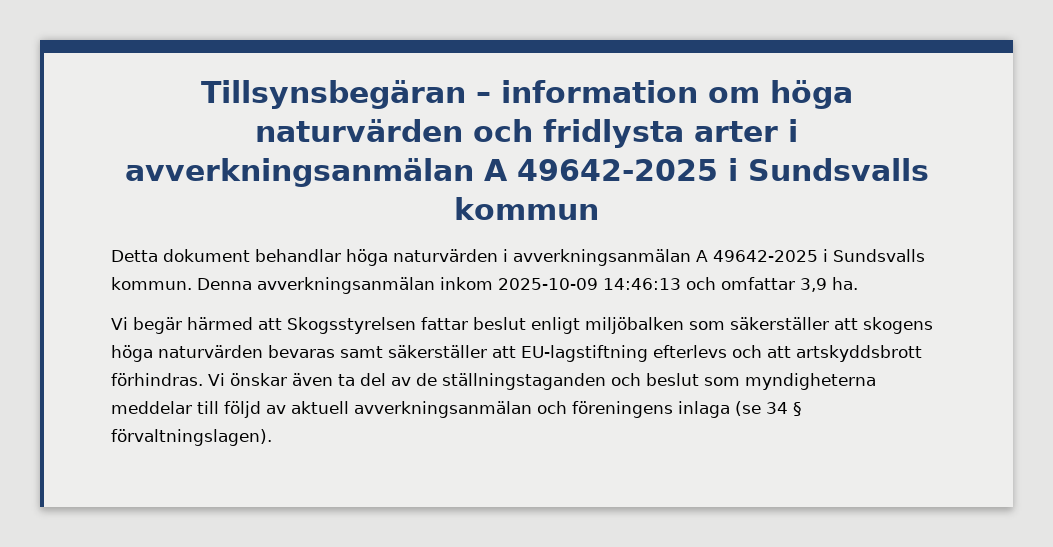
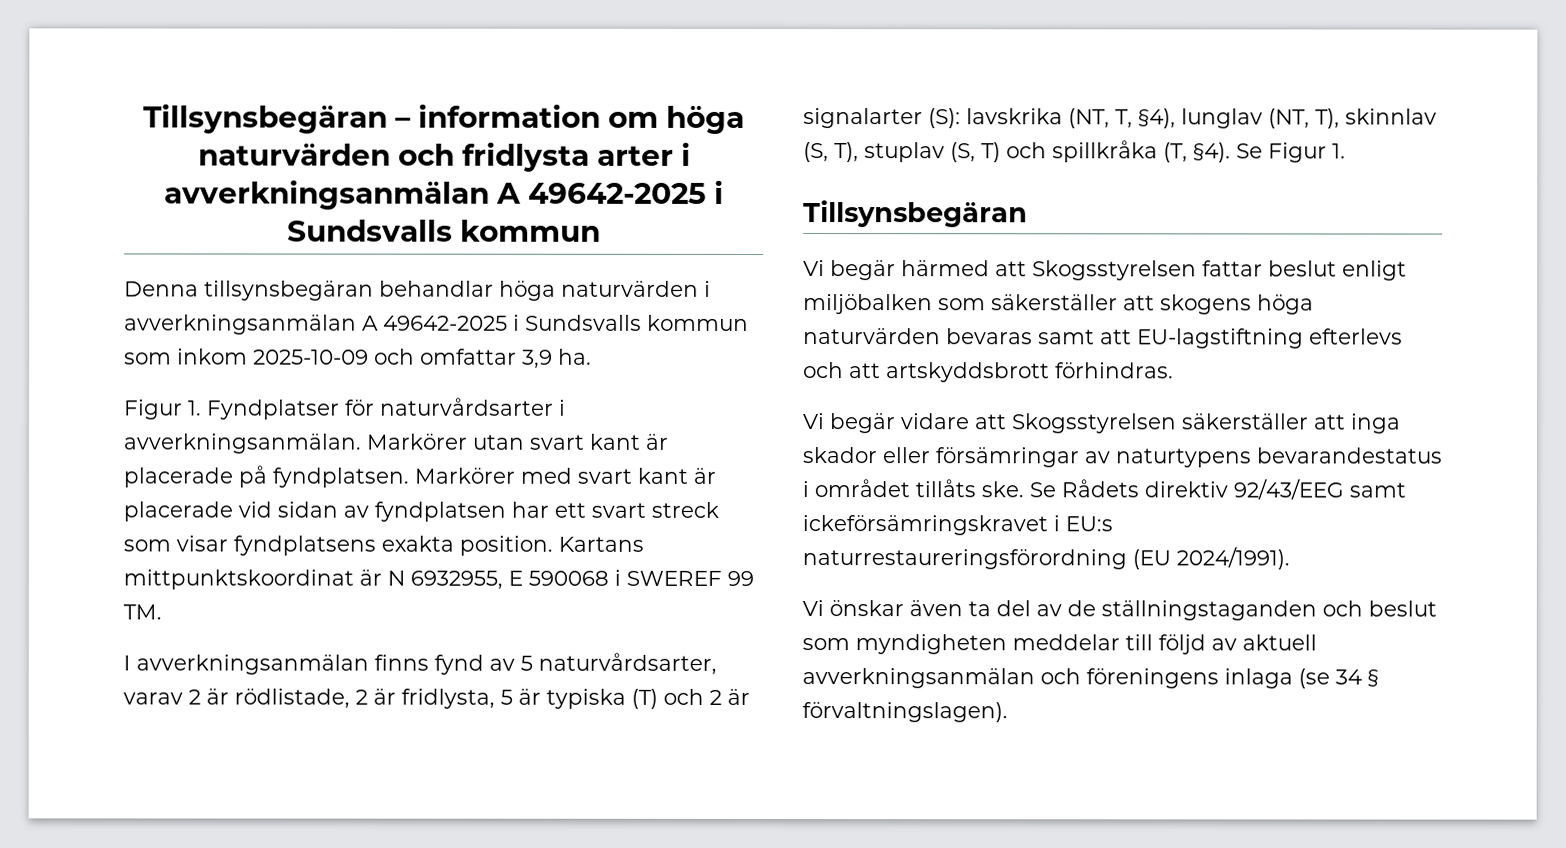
- Detta dokument behandlar höga naturvärden i avverkningsanmälan A 49642-2025 i Sundsvalls kommun. Denna avverkningsanmälan inkom 2025-10-09 14:46:13 och omfattar 3,9 ha.
+ Denna tillsynsbegäran behandlar höga naturvärden i avverkningsanmälan A 49642-2025 i Sundsvalls kommun som inkom 2025-10-09 och omfattar 3,9 ha.
+ Figur 1. Fyndplatser för naturvårdsarter i avverkningsanmälan. Markörer utan svart kant är placerade på fyndplatsen. Markörer med svart kant är placerade vid sidan av fyndplatsen har ett svart streck som visar fyndplatsens exakta position. Kartans mittpunktskoordinat är N 6932955, E 590068 i SWEREF 99 TM.
+ I avverkningsanmälan finns fynd av 5 naturvårdsarter, varav 2 är rödlistade, 2 är fridlysta, 5 är typiska (T) och 2 är signalarter (S): lavskrika (NT, T, §4), lunglav (NT, T), skinnlav (S, T), stuplav (S, T) och spillkråka (T, §4). Se Figur 1.
+ Tillsynsbegäran
- Vi begär härmed att Skogsstyrelsen fattar beslut enligt miljöbalken som säkerställer att skogens höga naturvärden bevaras samt säkerställer att EU-lagstiftning efterlevs och att artskyddsbrott förhindras. Vi önskar även ta del av de ställningstaganden och beslut som myndigheterna meddelar till följd av aktuell avverkningsanmälan och föreningens inlaga (se 34 § förvaltningslagen).
+ Vi begär härmed att Skogsstyrelsen fattar beslut enligt miljöbalken som säkerställer att skogens höga naturvärden bevaras samt att EU-lagstiftning efterlevs och att artskyddsbrott förhindras.
+ Vi begär vidare att Skogsstyrelsen säkerställer att inga skador eller försämringar av naturtypens bevarandestatus i området tillåts ske. Se Rådets direktiv 92/43/EEG samt ickeförsämringskravet i EU:s naturrestaureringsförordning (EU 2024/1991).
+ Vi önskar även ta del av de ställningstaganden och beslut som myndigheten meddelar till följd av aktuell avverkningsanmälan och föreningens inlaga (se 34 § förvaltningslagen).

